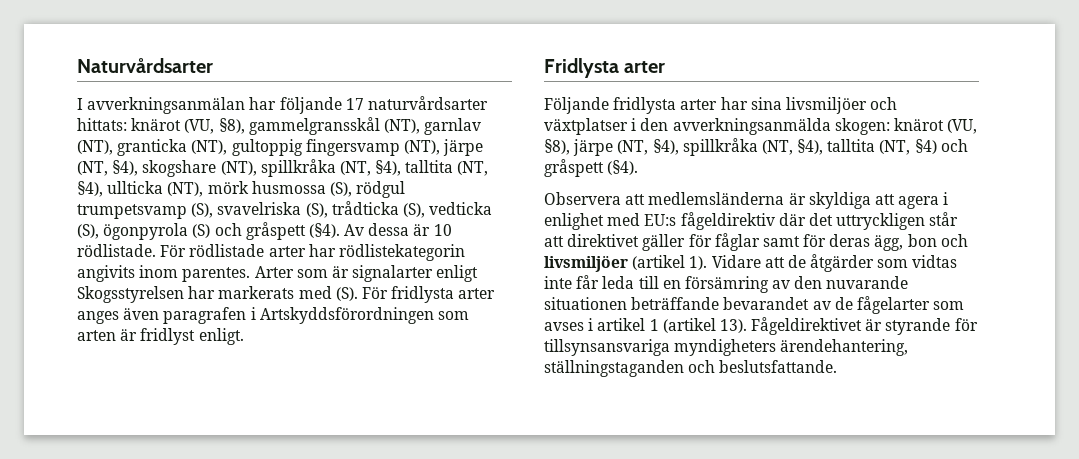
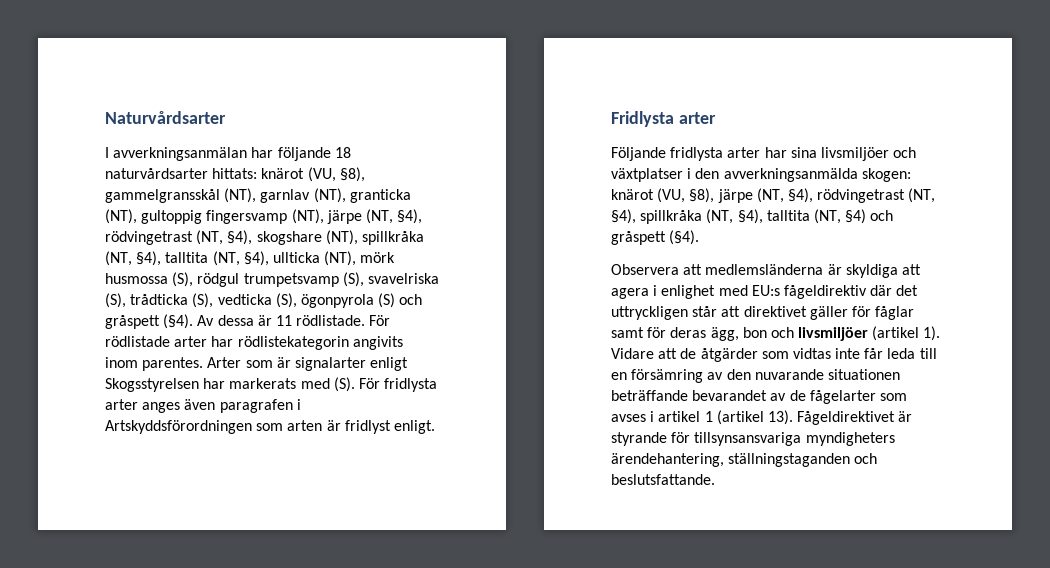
- I avverkningsanmälan har följande 17 naturvårdsarter hittats: knärot (VU, §8), gammelgransskål (NT), garnlav (NT), granticka (NT), gultoppig fingersvamp (NT), järpe (NT, §4), skogshare (NT), spillkråka (NT, §4), talltita (NT, §4), ullticka (NT), mörk husmossa (S), rödgul trumpetsvamp (S), svavelriska (S), trådticka (S), vedticka (S), ögonpyrola (S) och gråspett (§4).
+ I avverkningsanmälan har följande 18 naturvårdsarter hittats: knärot (VU, §8), gammelgransskål (NT), garnlav (NT), granticka (NT), gultoppig fingersvamp (NT), järpe (NT, §4), rödvingetrast (NT, §4), skogshare (NT), spillkråka (NT, §4), talltita (NT, §4), ullticka (NT), mörk husmossa (S), rödgul trumpetsvamp (S), svavelriska (S), trådticka (S), vedticka (S), ögonpyrola (S) och gråspett (§4).
- Av dessa är 10 rödlistade.
+ Av dessa är 11 rödlistade.
- Följande fridlysta arter har sina livsmiljöer och växtplatser i den avverkningsanmälda skogen: knärot (VU, §8), järpe (NT, §4), spillkråka (NT, §4), talltita (NT, §4) och gråspett (§4).
+ Följande fridlysta arter har sina livsmiljöer och växtplatser i den avverkningsanmälda skogen: knärot (VU, §8), järpe (NT, §4), rödvingetrast (NT, §4), spillkråka (NT, §4), talltita (NT, §4) och gråspett (§4).

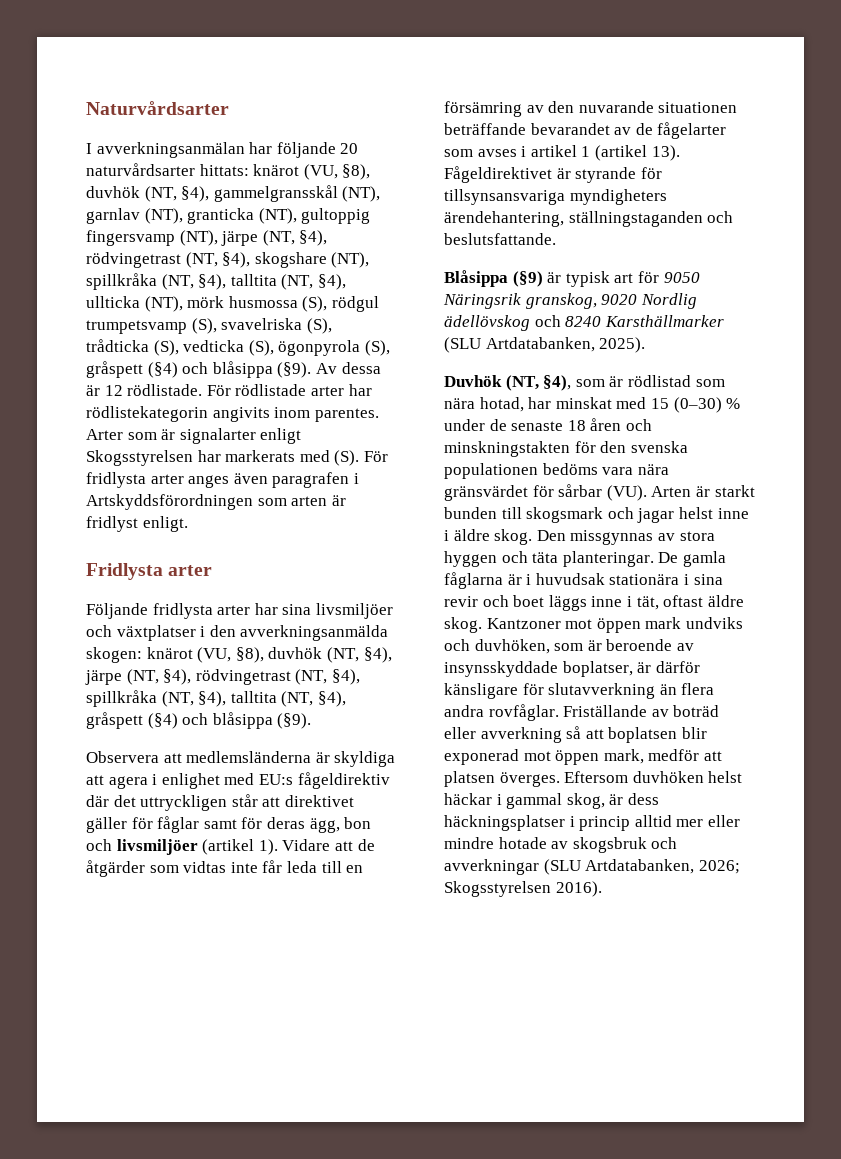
- I avverkningsanmälan har följande 18 naturvårdsarter hittats: knärot (VU, §8), gammelgransskål (NT), garnlav (NT), granticka (NT), gultoppig fingersvamp (NT), järpe (NT, §4), rödvingetrast (NT, §4), skogshare (NT), spillkråka (NT, §4), talltita (NT, §4), ullticka (NT), mörk husmossa (S), rödgul trumpetsvamp (S), svavelriska (S), trådticka (S), vedticka (S), ögonpyrola (S) och gråspett (§4).
+ I avverkningsanmälan har följande 20 naturvårdsarter hittats: knärot (VU, §8), duvhök (NT, §4), gammelgransskål (NT), garnlav (NT), granticka (NT), gultoppig fingersvamp (NT), järpe (NT, §4), rödvingetrast (NT, §4), skogshare (NT), spillkråka (NT, §4), talltita (NT, §4), ullticka (NT), mörk husmossa (S), rödgul trumpetsvamp (S), svavelriska (S), trådticka (S), vedticka (S), ögonpyrola (S), gråspett (§4) och blåsippa (§9).
- Av dessa är 11 rödlistade.
+ Av dessa är 12 rödlistade.
- Följande fridlysta arter har sina livsmiljöer och växtplatser i den avverkningsanmälda skogen: knärot (VU, §8), järpe (NT, §4), rödvingetrast (NT, §4), spillkråka (NT, §4), talltita (NT, §4) och gråspett (§4).
+ Följande fridlysta arter har sina livsmiljöer och växtplatser i den avverkningsanmälda skogen: knärot (VU, §8), duvhök (NT, §4), järpe (NT, §4), rödvingetrast (NT, §4), spillkråka (NT, §4), talltita (NT, §4), gråspett (§4) och blåsippa (§9).
+ Blåsippa (§9) är typisk art för 9050 Näringsrik granskog, 9020 Nordlig ädellövskog och 8240 Karsthällmarker (SLU Artdatabanken, 2025).
+ Duvhök (NT, §4), som är rödlistad som nära hotad, har minskat med 15 (0–30) % under de senaste 18 åren och minskningstakten för den svenska populationen bedöms vara nära gränsvärdet för sårbar (VU). Arten är starkt bunden till skogsmark och jagar helst inne i äldre skog. Den missgynnas av stora hyggen och täta planteringar. De gamla fåglarna är i huvudsak stationära i sina revir och boet läggs inne i tät, oftast äldre skog. Kantzoner mot öppen mark undviks och duvhöken, som är beroende av insynsskyddade boplatser, är därför känsligare för slutavverkning än flera andra rovfåglar. Friställande av boträd eller avverkning så att boplatsen blir exponerad mot öppen mark, medför att platsen överges. Eftersom duvhöken helst häckar i gammal skog, är dess häckningsplatser i princip alltid mer eller mindre hotade av skogsbruk och avverkningar (SLU Artdatabanken, 2026; Skogsstyrelsen 2016).

